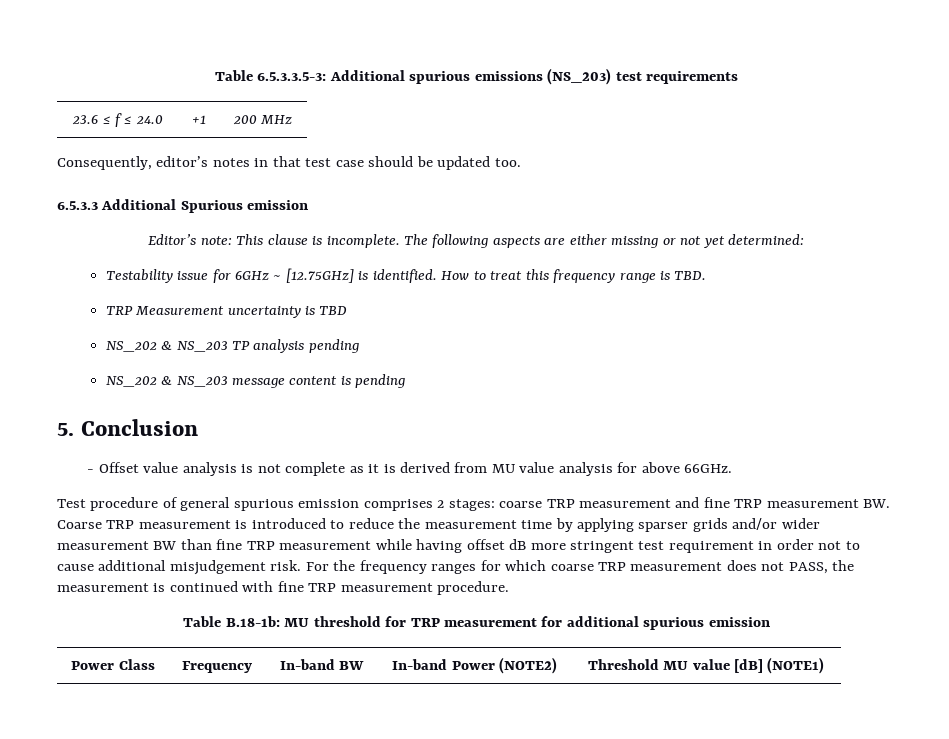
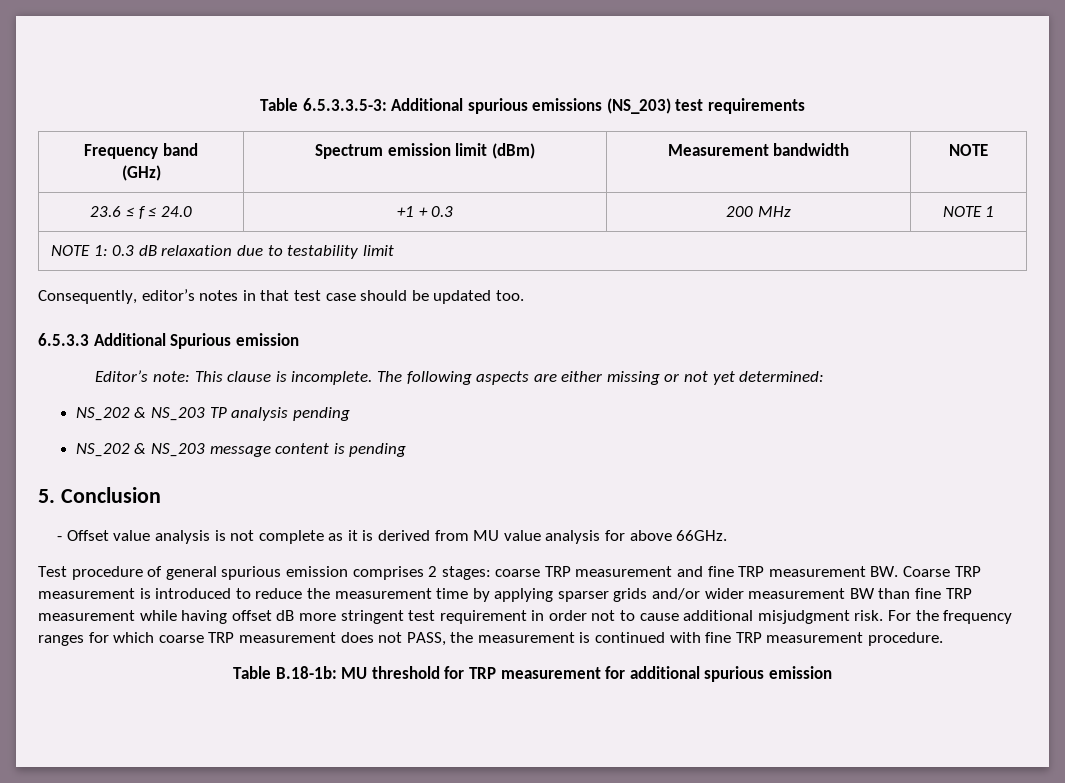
+ Frequency band
+ (GHz) | Spectrum emission limit (dBm) | Measurement bandwidth | NOTE
- 23.6 ≤ f ≤ 24.0 | +1 | 200 MHz
+ 23.6 ≤ f ≤ 24.0 | +1 + 0.3 | 200 MHz | NOTE 1
+ NOTE 1: 0.3 dB relaxation due to testability limit
- Testability issue for 6GHz ~ [12.75GHz] is identified. How to treat this frequency range is TBD.
- TRP Measurement uncertainty is TBD
- Test procedure of general spurious emission comprises 2 stages: coarse TRP measurement and fine TRP measurement BW. Coarse TRP measurement is introduced to reduce the measurement time by applying sparser grids and/or wider measurement BW than fine TRP measurement while having offset dB more stringent test requirement in order not to cause additional misjudgement risk.
+ Test procedure of general spurious emission comprises 2 stages: coarse TRP measurement and fine TRP measurement BW. Coarse TRP measurement is introduced to reduce the measurement time by applying sparser grids and/or wider measurement BW than fine TRP measurement while having offset dB more stringent test requirement in order not to cause additional misjudgment risk.
- Power Class | Frequency | In-band BW | In-band Power (NOTE2) | Threshold MU value [dB] (NOTE1)

